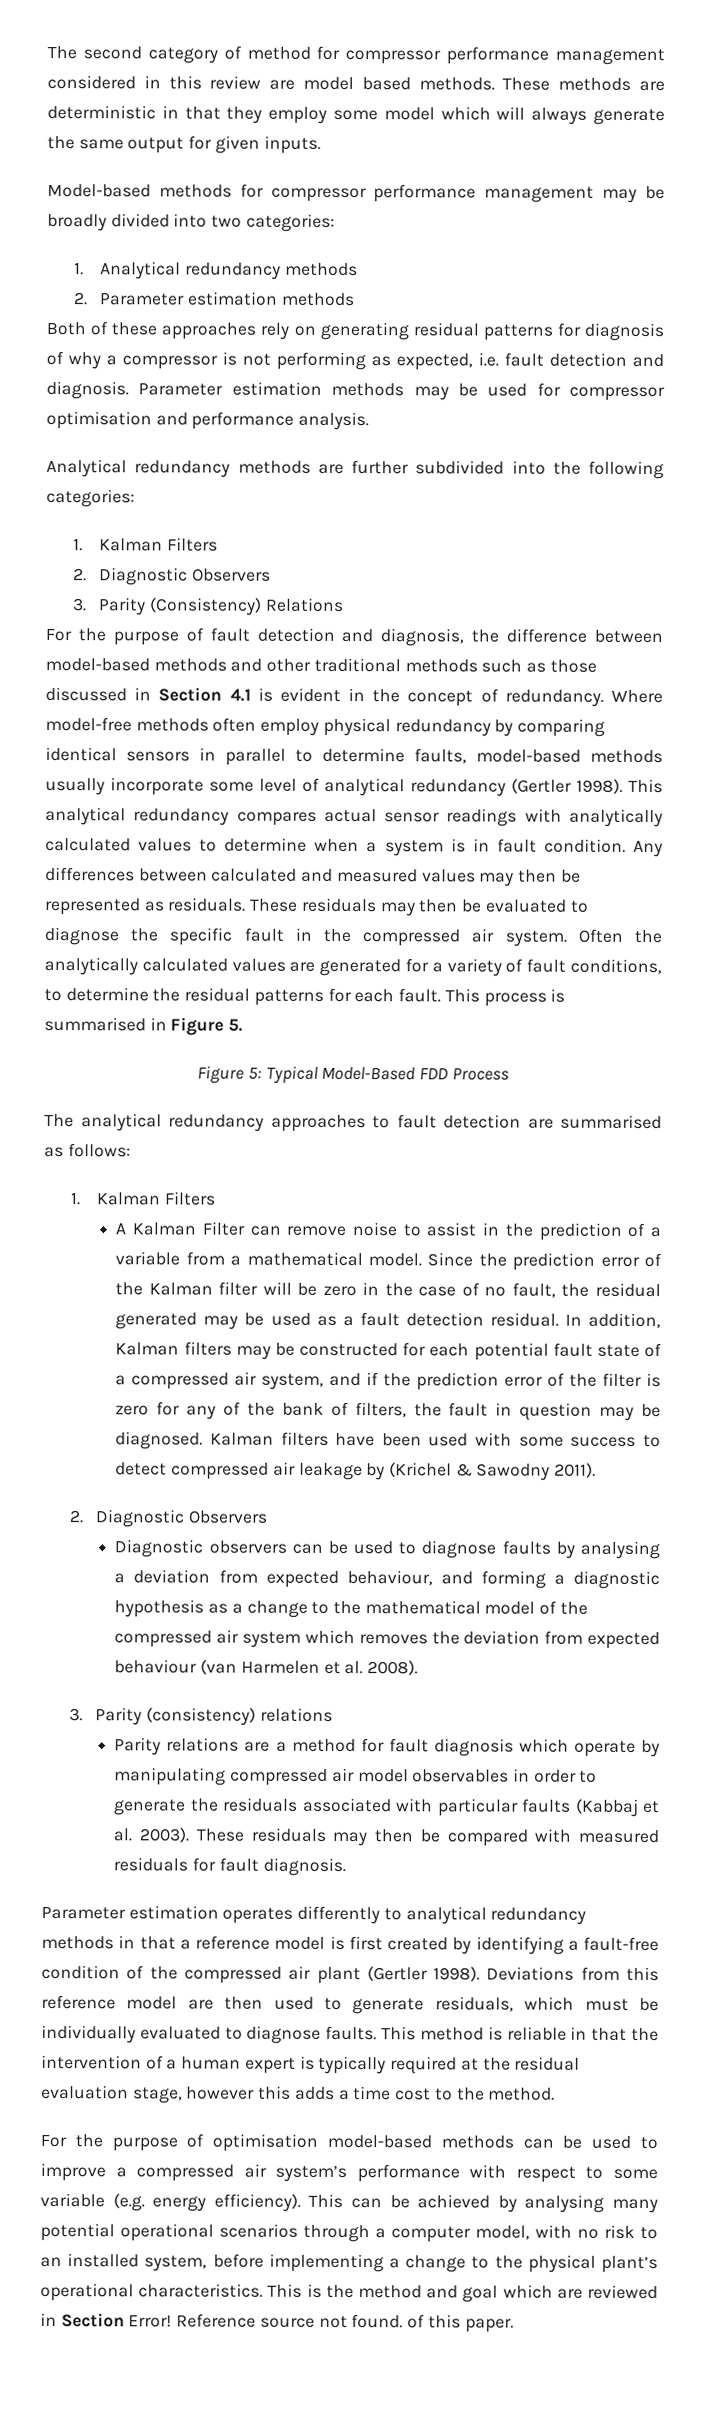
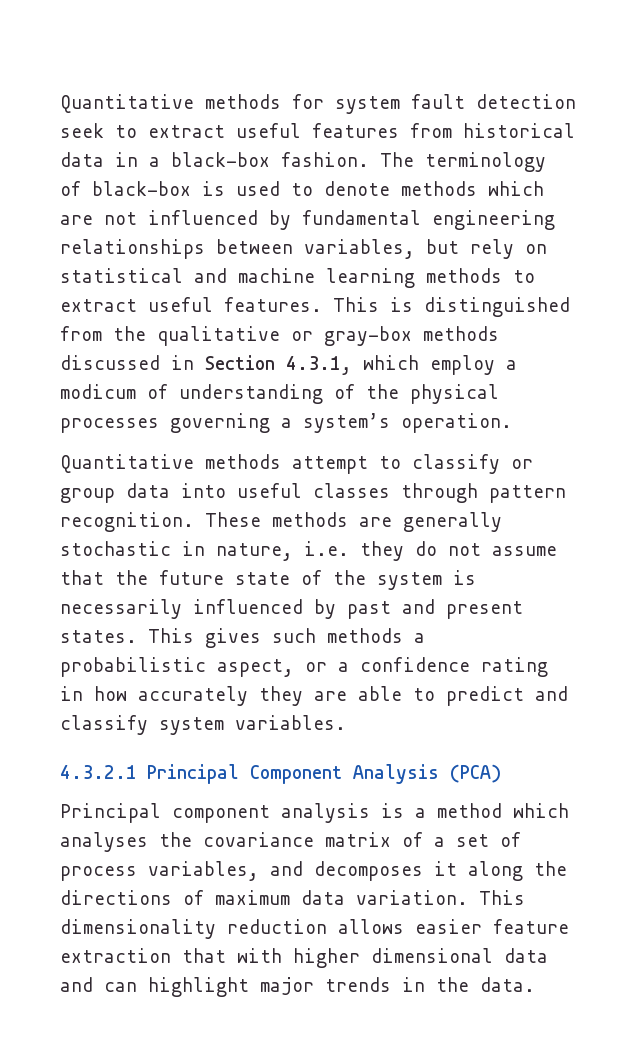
- The second category of method for compressor performance management considered in this review are model based methods. These methods are deterministic in that they employ some model which will always generate the same output for given inputs.
- Model-based methods for compressor performance management may be broadly divided into two categories:
- 1. Analytical redundancy methods
- 2. Parameter estimation methods
- Both of these approaches rely on generating residual patterns for diagnosis of why a compressor is not performing as expected, i.e. fault detection and diagnosis. Parameter estimation methods may be used for compressor optimisation and performance analysis.
- Analytical redundancy methods are further subdivided into the following categories:
- 1. Kalman Filters
- 2. Diagnostic Observers
- 3. Parity (Consistency) Relations
- For the purpose of fault detection and diagnosis, the difference between model-based methods and other traditional methods such as those discussed in Section 4.1 is evident in the concept of redundancy. Where model-free methods often employ physical redundancy by comparing identical sensors in parallel to determine faults, model-based methods usually incorporate some level of analytical redundancy (Gertler 1998). This analytical redundancy compares actual sensor readings with analytically calculated values to determine when a system is in fault condition. Any differences between calculated and measured values may then be represented as residuals. These residuals may then be evaluated to diagnose the specific fault in the compressed air system. Often the analytically calculated values are generated for a variety of fault conditions, to determine the residual patterns for each fault. This process is summarised in Figure 5.
- Figure 5: Typical Model-Based FDD Process
- The analytical redundancy approaches to fault detection are summarised as follows:
- 1. Kalman Filters
- A Kalman Filter can remove noise to assist in the prediction of a variable from a mathematical model. Since the prediction error of the Kalman filter will be zero in the case of no fault, the residual generated may be used as a fault detection residual. In addition, Kalman filters may be constructed for each potential fault state of a compressed air system, and if the prediction error of the filter is zero for any of the bank of filters, the fault in question may be diagnosed. Kalman filters have been used with some success to detect compressed air leakage by (Krichel & Sawodny 2011).
- 2. Diagnostic Observers
- Diagnostic observers can be used to diagnose faults by analysing a deviation from expected behaviour, and forming a diagnostic hypothesis as a change to the mathematical model of the compressed air system which removes the deviation from expected behaviour (van Harmelen et al. 2008).
- 3. Parity (consistency) relations
- Parity relations are a method for fault diagnosis which operate by manipulating compressed air model observables in order to generate the residuals associated with particular faults (Kabbaj et al. 2003). These residuals may then be compared with measured residuals for fault diagnosis.
- Parameter estimation operates differently to analytical redundancy methods in that a reference model is first created by identifying a fault-free condition of the compressed air plant (Gertler 1998). Deviations from this reference model are then used to generate residuals, which must be individually evaluated to diagnose faults. This method is reliable in that the intervention of a human expert is typically required at the residual evaluation stage, however this adds a time cost to the method.
- For the purpose of optimisation model-based methods can be used to improve a compressed air system’s performance with respect to some variable (e.g. energy efficiency). This can be achieved by analysing many potential operational scenarios through a computer model, with no risk to an installed system, before implementing a change to the physical plant’s operational characteristics. This is the method and goal which are reviewed in Section Error! Reference source not found. of this paper.
+ Quantitative methods for system fault detection seek to extract useful features from historical data in a black-box fashion. The terminology of black-box is used to denote methods which are not influenced by fundamental engineering relationships between variables, but rely on statistical and machine learning methods to extract useful features. This is distinguished from the qualitative or gray-box methods discussed in Section 4.3.1, which employ a modicum of understanding of the physical processes governing a system’s operation.
+ Quantitative methods attempt to classify or group data into useful classes through pattern recognition. These methods are generally stochastic in nature, i.e. they do not assume that the future state of the system is necessarily influenced by past and present states. This gives such methods a probabilistic aspect, or a confidence rating in how accurately they are able to predict and classify system variables.
+ 4.3.2.1 Principal Component Analysis (PCA)
+ Principal component analysis is a method which analyses the covariance matrix of a set of process variables, and decomposes it along the directions of maximum data variation. This dimensionality reduction allows easier feature extraction that with higher dimensional data and can highlight major trends in the data.

